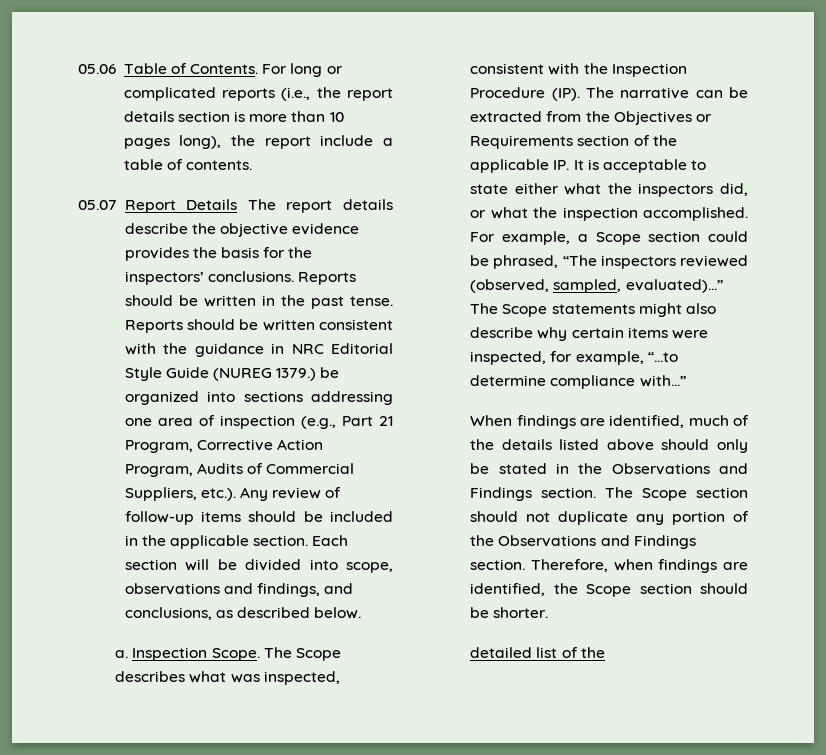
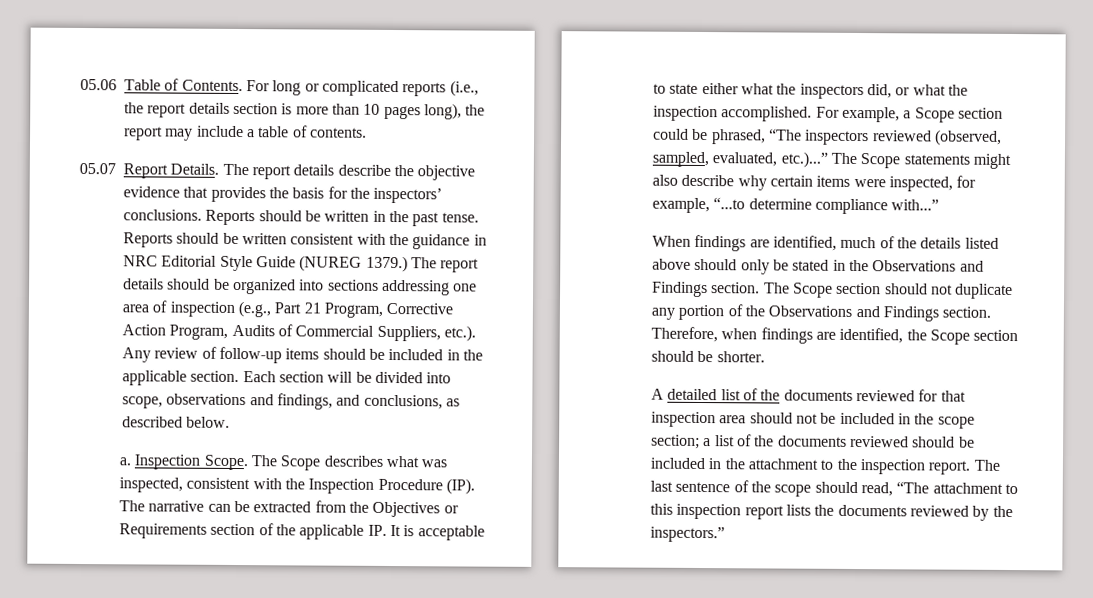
- For long or complicated reports (i.e., the report details section is more than 10 pages long), the report include a table of contents.
+ For long or complicated reports (i.e., the report details section is more than 10 pages long), the report may include a table of contents.
- 05.07 Report Details The report details describe the objective evidence provides the basis for the inspectors’ conclusions.
+ 05.07 Report Details. The report details describe the objective evidence that provides the basis for the inspectors’ conclusions.
- Reports should be written consistent with the guidance in NRC Editorial Style Guide (NUREG 1379.) be organized into sections addressing one area of inspection (e.g., Part 21 Program, Corrective Action Program, Audits of Commercial Suppliers, etc.). Any review of follow-up items should be included in the applicable section.
+ Reports should be written consistent with the guidance in NRC Editorial Style Guide (NUREG 1379.) The report details should be organized into sections addressing one area of inspection (e.g., Part 21 Program, Corrective Action Program, Audits of Commercial Suppliers, etc.). Any review of follow-up items should be included in the applicable section.
- For example, a Scope section could be phrased, “The inspectors reviewed (observed, sampled, evaluated)...”
+ For example, a Scope section could be phrased, “The inspectors reviewed (observed, sampled, evaluated, etc.)...”
- detailed list of the
+ A detailed list of the documents reviewed for that inspection area should not be included in the scope section; a list of the documents reviewed should be included in the attachment to the inspection report. The last sentence of the scope should read, “The attachment to this inspection report lists the documents reviewed by the inspectors.”

